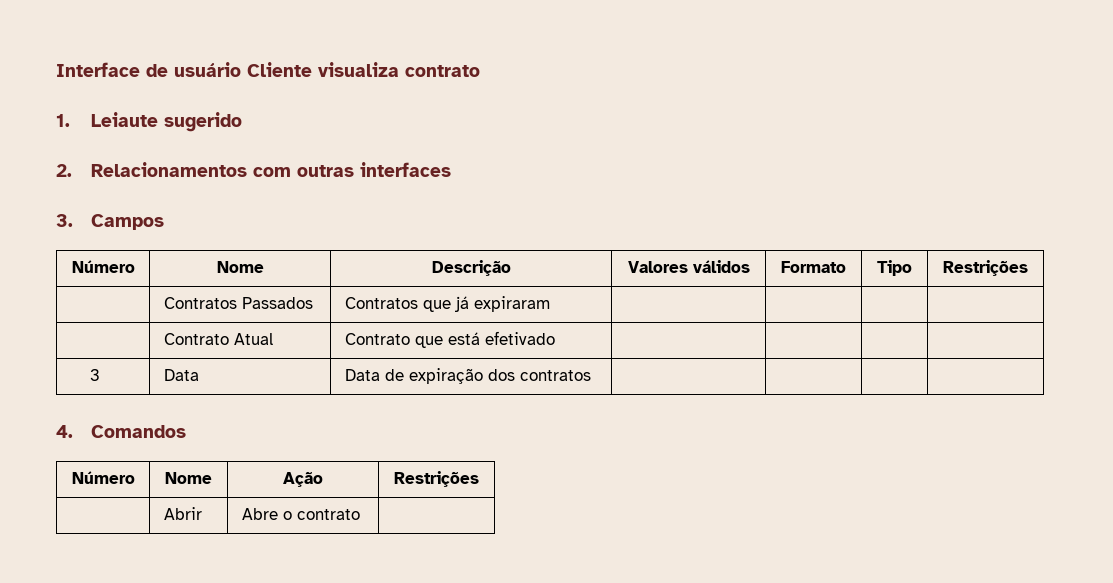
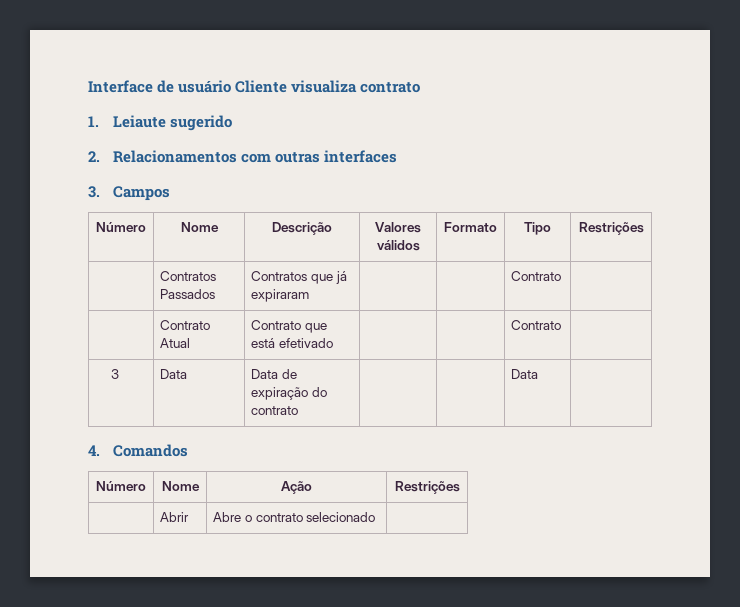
- | Contratos Passados | Contratos que já expiraram | | | |
+ | Contratos Passados | Contratos que já expiraram | | | Contrato |
- | Contrato Atual | Contrato que está efetivado | | | |
+ | Contrato Atual | Contrato que está efetivado | | | Contrato |
- 3 | Data | Data de expiração dos contratos | | | |
+ 3 | Data | Data de expiração do contrato | | | Data |
- | Abrir | Abre o contrato |
+ | Abrir | Abre o contrato selecionado |

